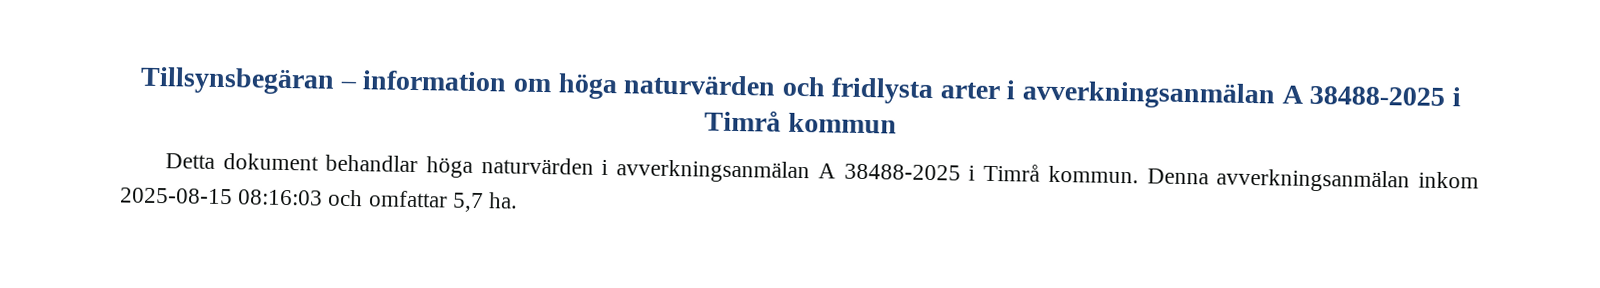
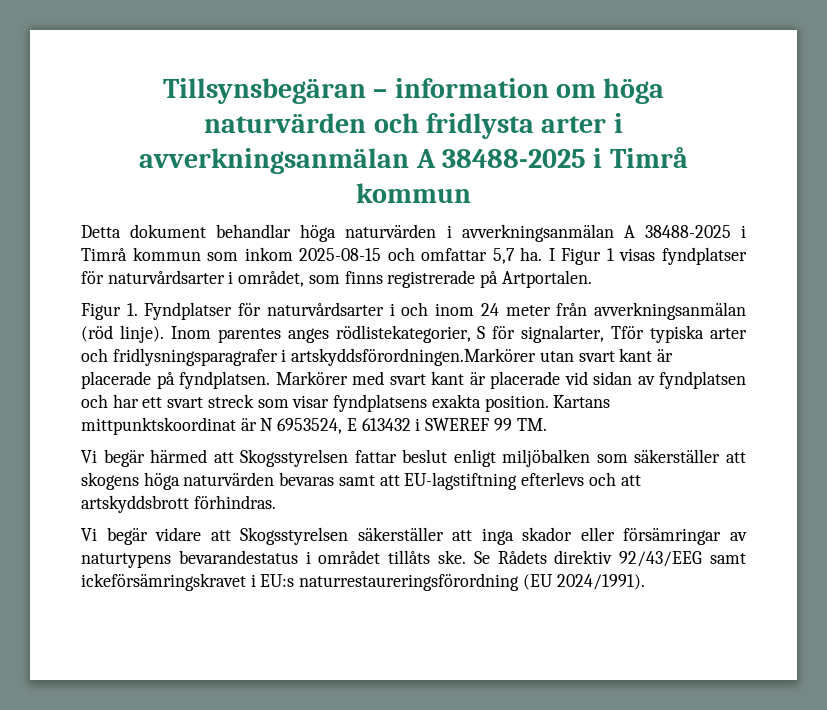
- Detta dokument behandlar höga naturvärden i avverkningsanmälan A 38488-2025 i Timrå kommun. Denna avverkningsanmälan inkom 2025-08-15 08:16:03 och omfattar 5,7 ha.
+ Detta dokument behandlar höga naturvärden i avverkningsanmälan A 38488-2025 i Timrå kommun som inkom 2025-08-15 och omfattar 5,7 ha.
+ I Figur 1 visas fyndplatser för naturvårdsarter i området, som finns registrerade på Artportalen.
+ Figur 1. Fyndplatser för naturvårdsarter i och inom 24 meter från avverkningsanmälan (röd linje). Inom parentes anges rödlistekategorier, S för signalarter, Tför typiska arter och fridlysningsparagrafer i artskyddsförordningen.Markörer utan svart kant är placerade på fyndplatsen. Markörer med svart kant är placerade vid sidan av fyndplatsen och har ett svart streck som visar fyndplatsens exakta position. Kartans mittpunktskoordinat är N 6953524, E 613432 i SWEREF 99 TM.
+ Vi begär härmed att Skogsstyrelsen fattar beslut enligt miljöbalken som säkerställer att skogens höga naturvärden bevaras samt att EU-lagstiftning efterlevs och att artskyddsbrott förhindras.
+ Vi begär vidare att Skogsstyrelsen säkerställer att inga skador eller försämringar av naturtypens bevarandestatus i området tillåts ske. Se Rådets direktiv 92/43/EEG samt ickeförsämringskravet i EU:s naturrestaureringsförordning (EU 2024/1991).

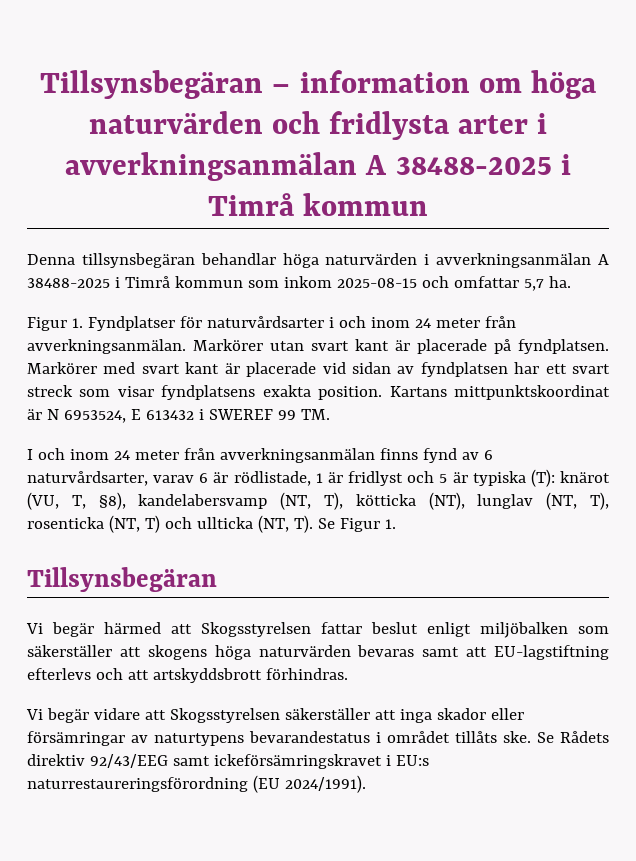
- Detta dokument behandlar höga naturvärden i avverkningsanmälan A 38488-2025 i Timrå kommun som inkom 2025-08-15 och omfattar 5,7 ha. I Figur 1 visas fyndplatser för naturvårdsarter i området, som finns registrerade på Artportalen.
+ Denna tillsynsbegäran behandlar höga naturvärden i avverkningsanmälan A 38488-2025 i Timrå kommun som inkom 2025-08-15 och omfattar 5,7 ha.
- Figur 1. Fyndplatser för naturvårdsarter i och inom 24 meter från avverkningsanmälan (röd linje). Inom parentes anges rödlistekategorier, S för signalarter, Tför typiska arter och fridlysningsparagrafer i artskyddsförordningen.Markörer utan svart kant är placerade på fyndplatsen.
+ Figur 1. Fyndplatser för naturvårdsarter i och inom 24 meter från avverkningsanmälan. Markörer utan svart kant är placerade på fyndplatsen.
- Markörer med svart kant är placerade vid sidan av fyndplatsen och har ett svart streck som visar fyndplatsens exakta position.
+ Markörer med svart kant är placerade vid sidan av fyndplatsen har ett svart streck som visar fyndplatsens exakta position.
+ I och inom 24 meter från avverkningsanmälan finns fynd av 6 naturvårdsarter, varav 6 är rödlistade, 1 är fridlyst och 5 är typiska (T): knärot (VU, T, §8), kandelabersvamp (NT, T), kötticka (NT), lunglav (NT, T), rosenticka (NT, T) och ullticka (NT, T). Se Figur 1.
+ Tillsynsbegäran

